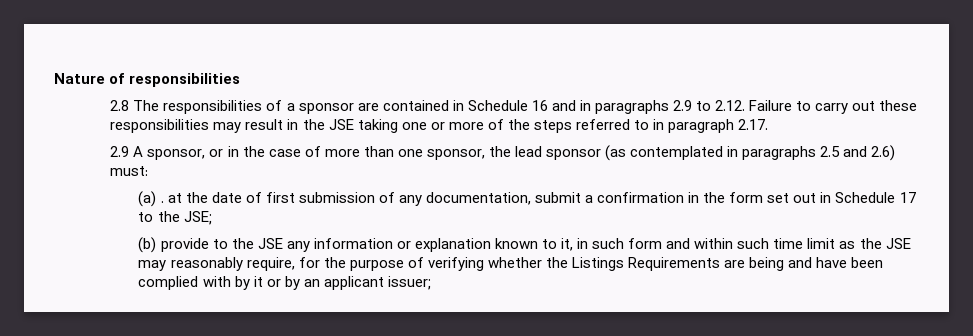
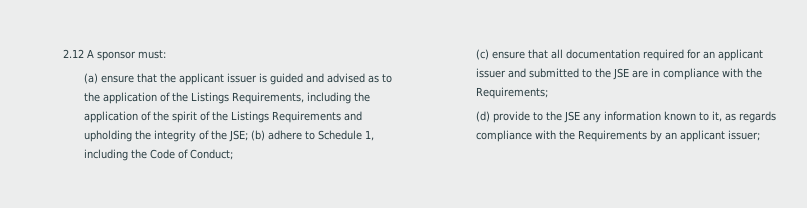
- Nature of responsibilities
- 2.8 The responsibilities of a sponsor are contained in Schedule 16 and in paragraphs 2.9 to 2.12. Failure to carry out these responsibilities may result in the JSE taking one or more of the steps referred to in paragraph 2.17.
- 2.9 A sponsor, or in the case of more than one sponsor, the lead sponsor (as contemplated in paragraphs 2.5 and 2.6) must:
- (a) . at the date of first submission of any documentation, submit a confirmation in the form set out in Schedule 17 to the JSE;
- (b) provide to the JSE any information or explanation known to it, in such form and within such time limit as the JSE may reasonably require, for the purpose of verifying whether the Listings Requirements are being and have been complied with by it or by an applicant issuer;
+ 2.12 A sponsor must:
+ (a) ensure that the applicant issuer is guided and advised as to the application of the Listings Requirements, including the application of the spirit of the Listings Requirements and upholding the integrity of the JSE; (b) adhere to Schedule 1, including the Code of Conduct;
+ (c) ensure that all documentation required for an applicant issuer and submitted to the JSE are in compliance with the Requirements;
+ (d) provide to the JSE any information known to it, as regards compliance with the Requirements by an applicant issuer;

